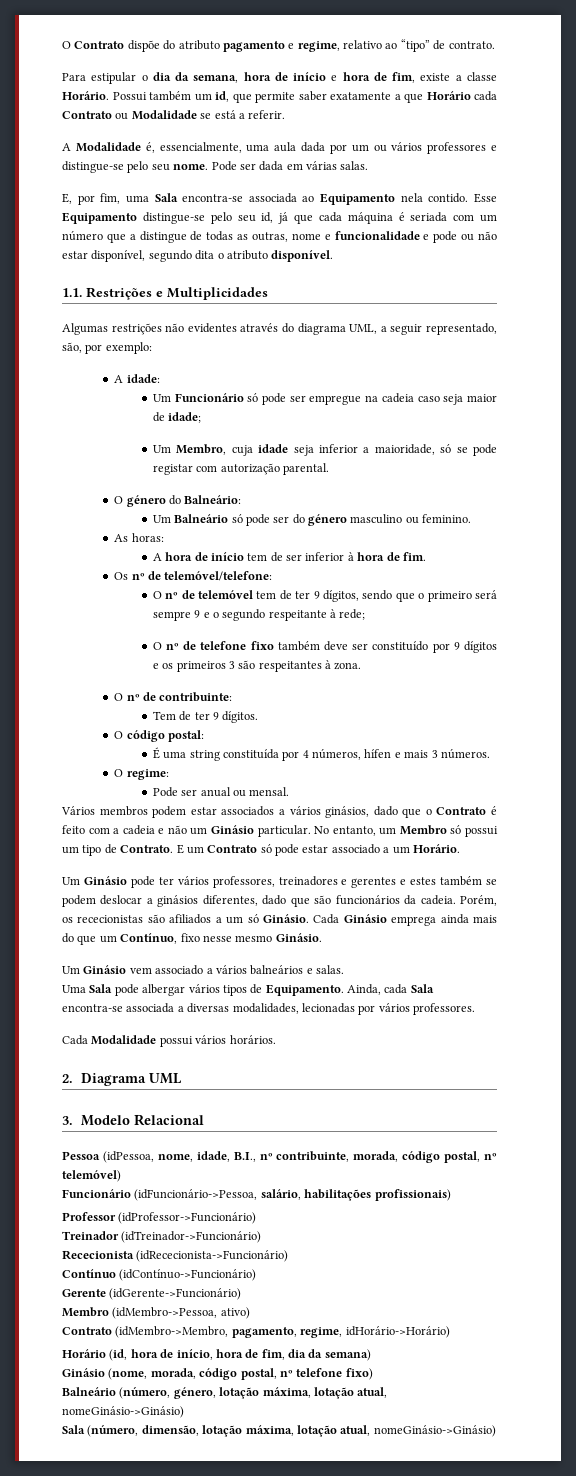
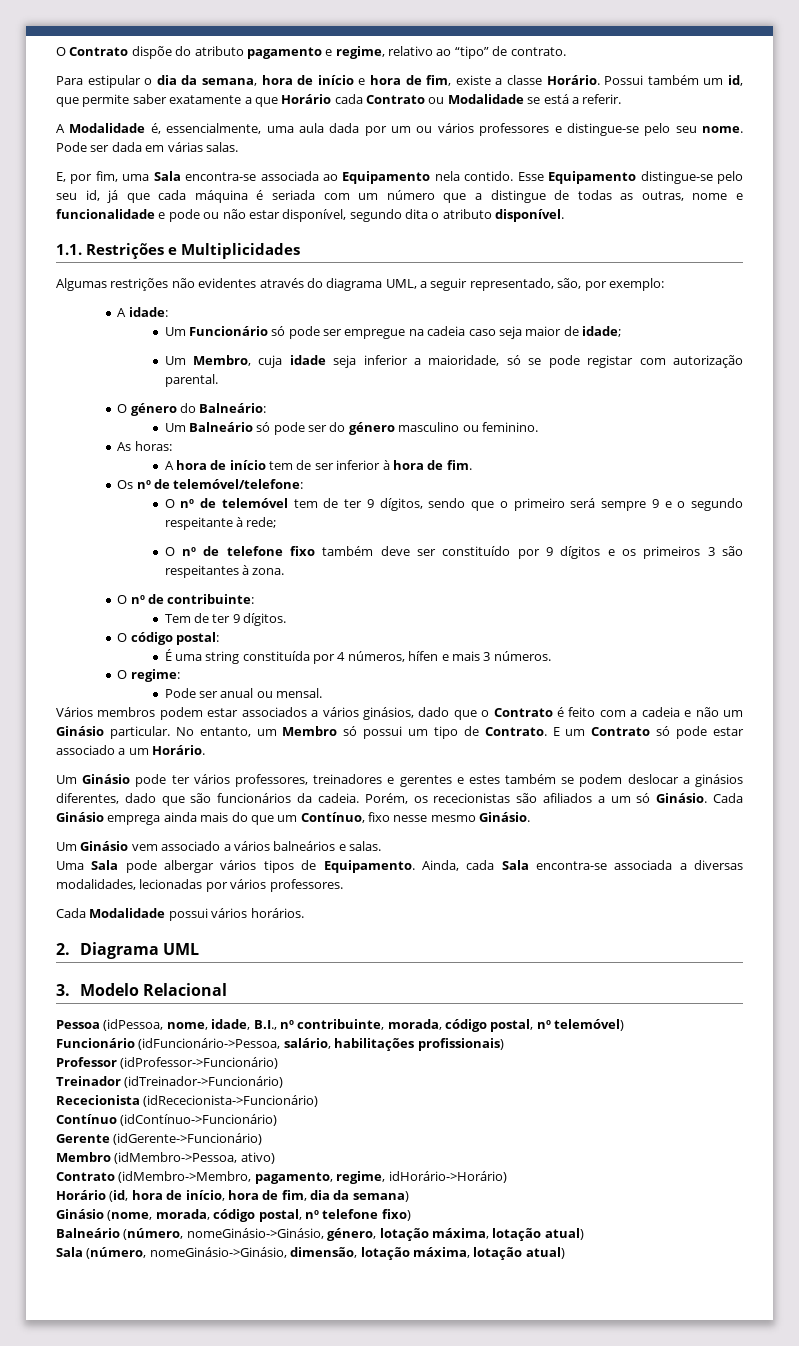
- Balneário (número, género, lotação máxima, lotação atual, nomeGinásio->Ginásio)
+ Balneário (número, nomeGinásio->Ginásio, género, lotação máxima, lotação atual)
- Sala (número, dimensão, lotação máxima, lotação atual, nomeGinásio->Ginásio)
+ Sala (número, nomeGinásio->Ginásio, dimensão, lotação máxima, lotação atual)

